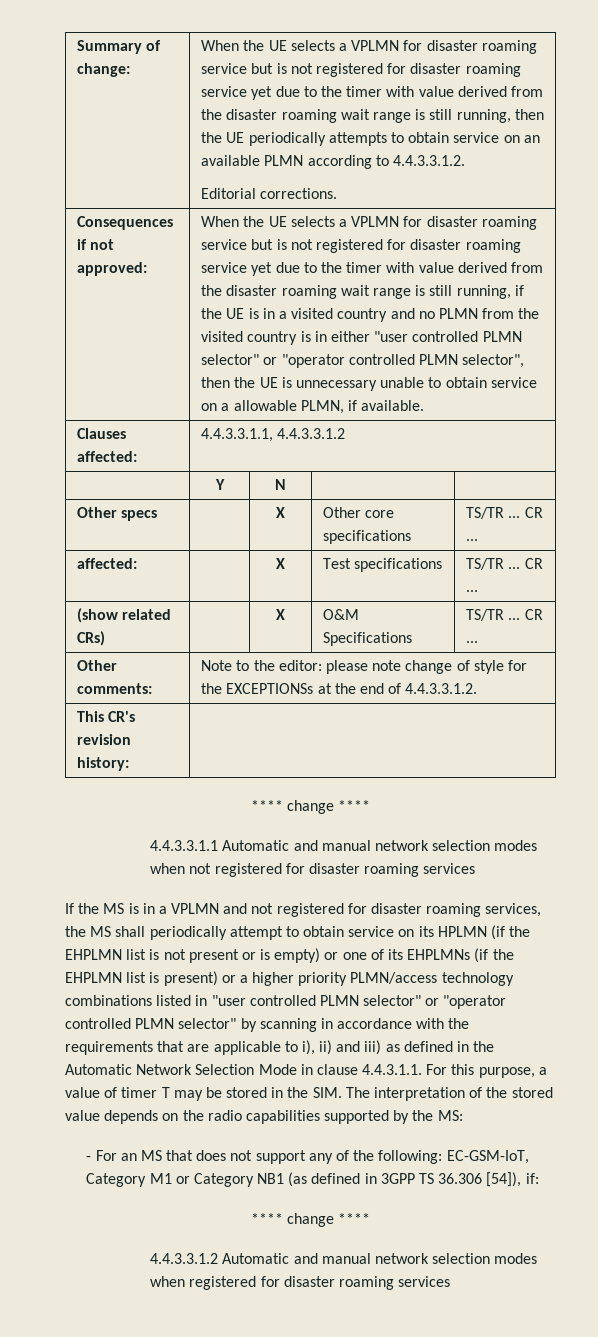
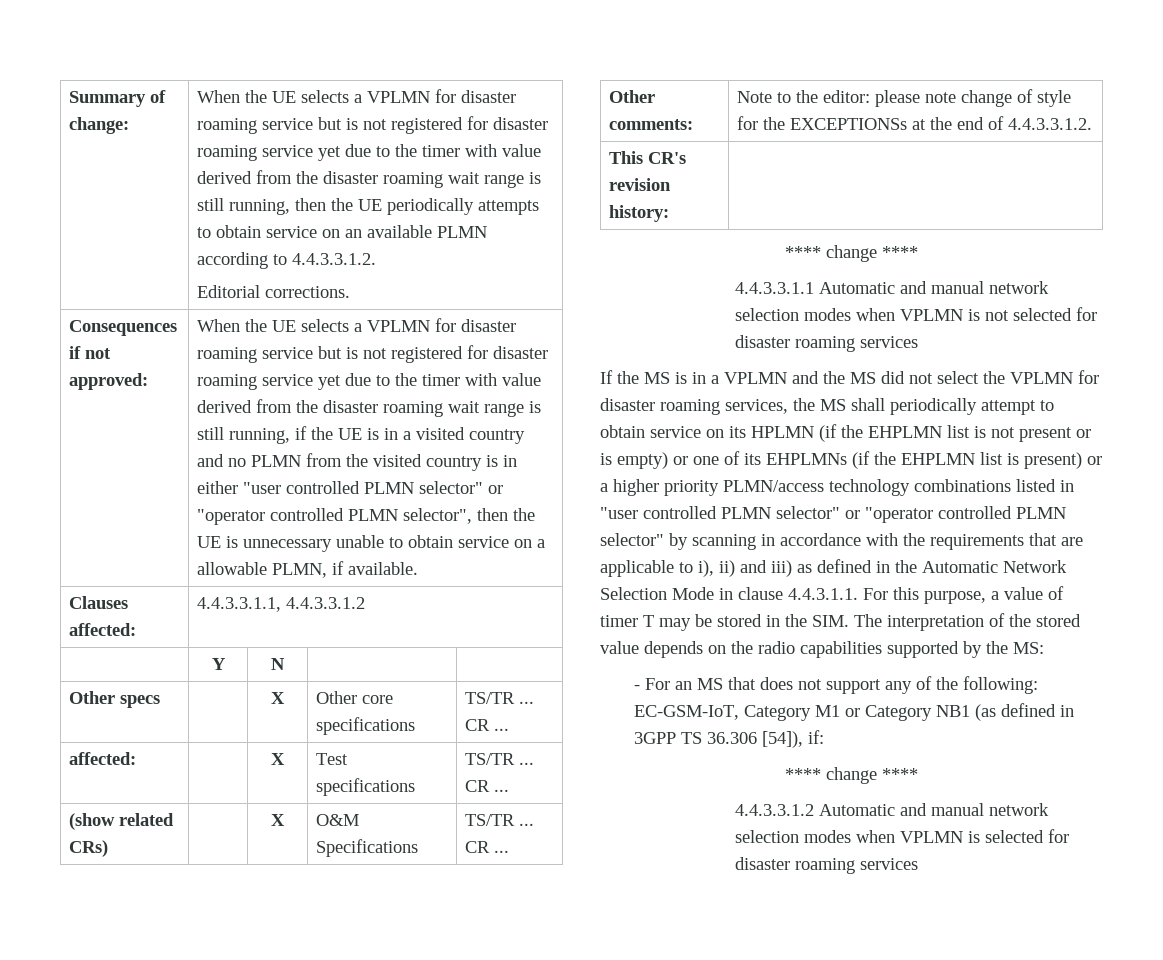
- 4.4.3.3.1.1 Automatic and manual network selection modes when not registered for disaster roaming services
+ 4.4.3.3.1.1 Automatic and manual network selection modes when VPLMN is not selected for disaster roaming services
- If the MS is in a VPLMN and not registered for disaster roaming services, the MS shall periodically attempt to obtain service on its HPLMN (if the EHPLMN list is not present or is empty) or one of its EHPLMNs (if the EHPLMN list is present) or a higher priority PLMN/access technology combinations listed in "user controlled PLMN selector" or "operator controlled PLMN selector" by scanning in accordance with the requirements that are applicable to i), ii) and iii) as defined in the Automatic Network Selection Mode in clause 4.4.3.1.1. For this purpose, a value of timer T may be stored in the SIM. The interpretation of the stored value depends on the radio capabilities supported by the MS:
+ If the MS is in a VPLMN and the MS did not select the VPLMN for disaster roaming services, the MS shall periodically attempt to obtain service on its HPLMN (if the EHPLMN list is not present or is empty) or one of its EHPLMNs (if the EHPLMN list is present) or a higher priority PLMN/access technology combinations listed in "user controlled PLMN selector" or "operator controlled PLMN selector" by scanning in accordance with the requirements that are applicable to i), ii) and iii) as defined in the Automatic Network Selection Mode in clause 4.4.3.1.1. For this purpose, a value of timer T may be stored in the SIM. The interpretation of the stored value depends on the radio capabilities supported by the MS:
- 4.4.3.3.1.2 Automatic and manual network selection modes when registered for disaster roaming services
+ 4.4.3.3.1.2 Automatic and manual network selection modes when VPLMN is selected for disaster roaming services

